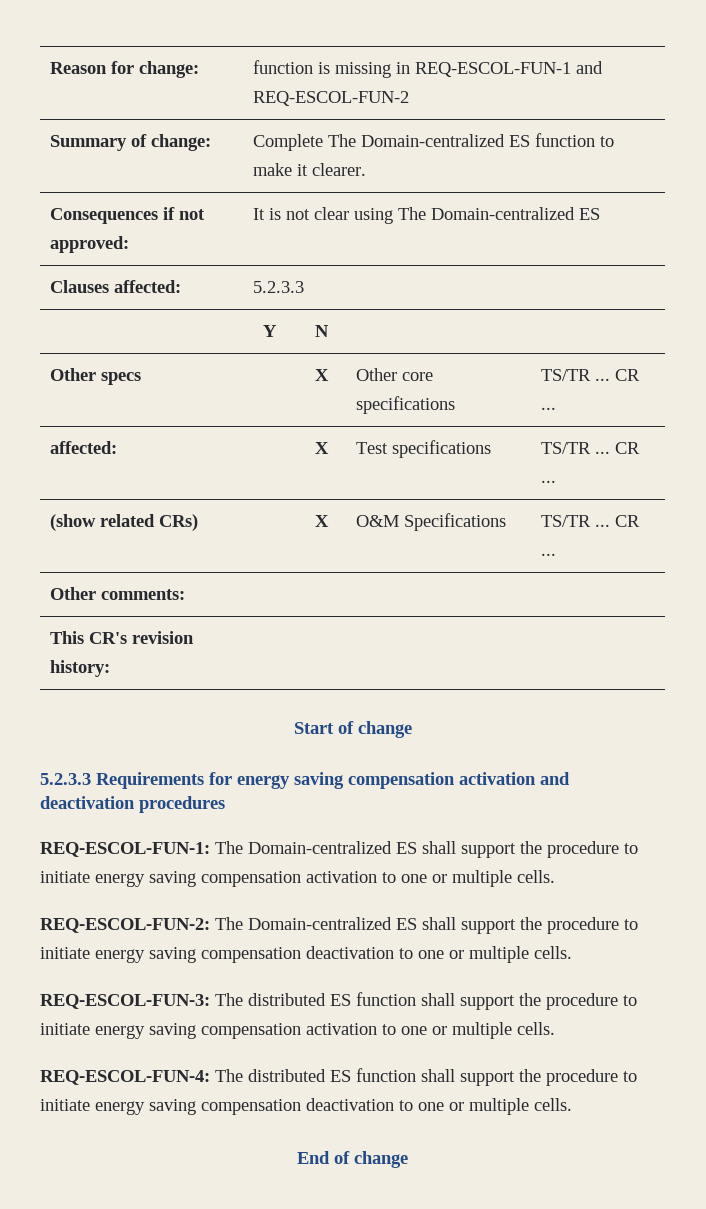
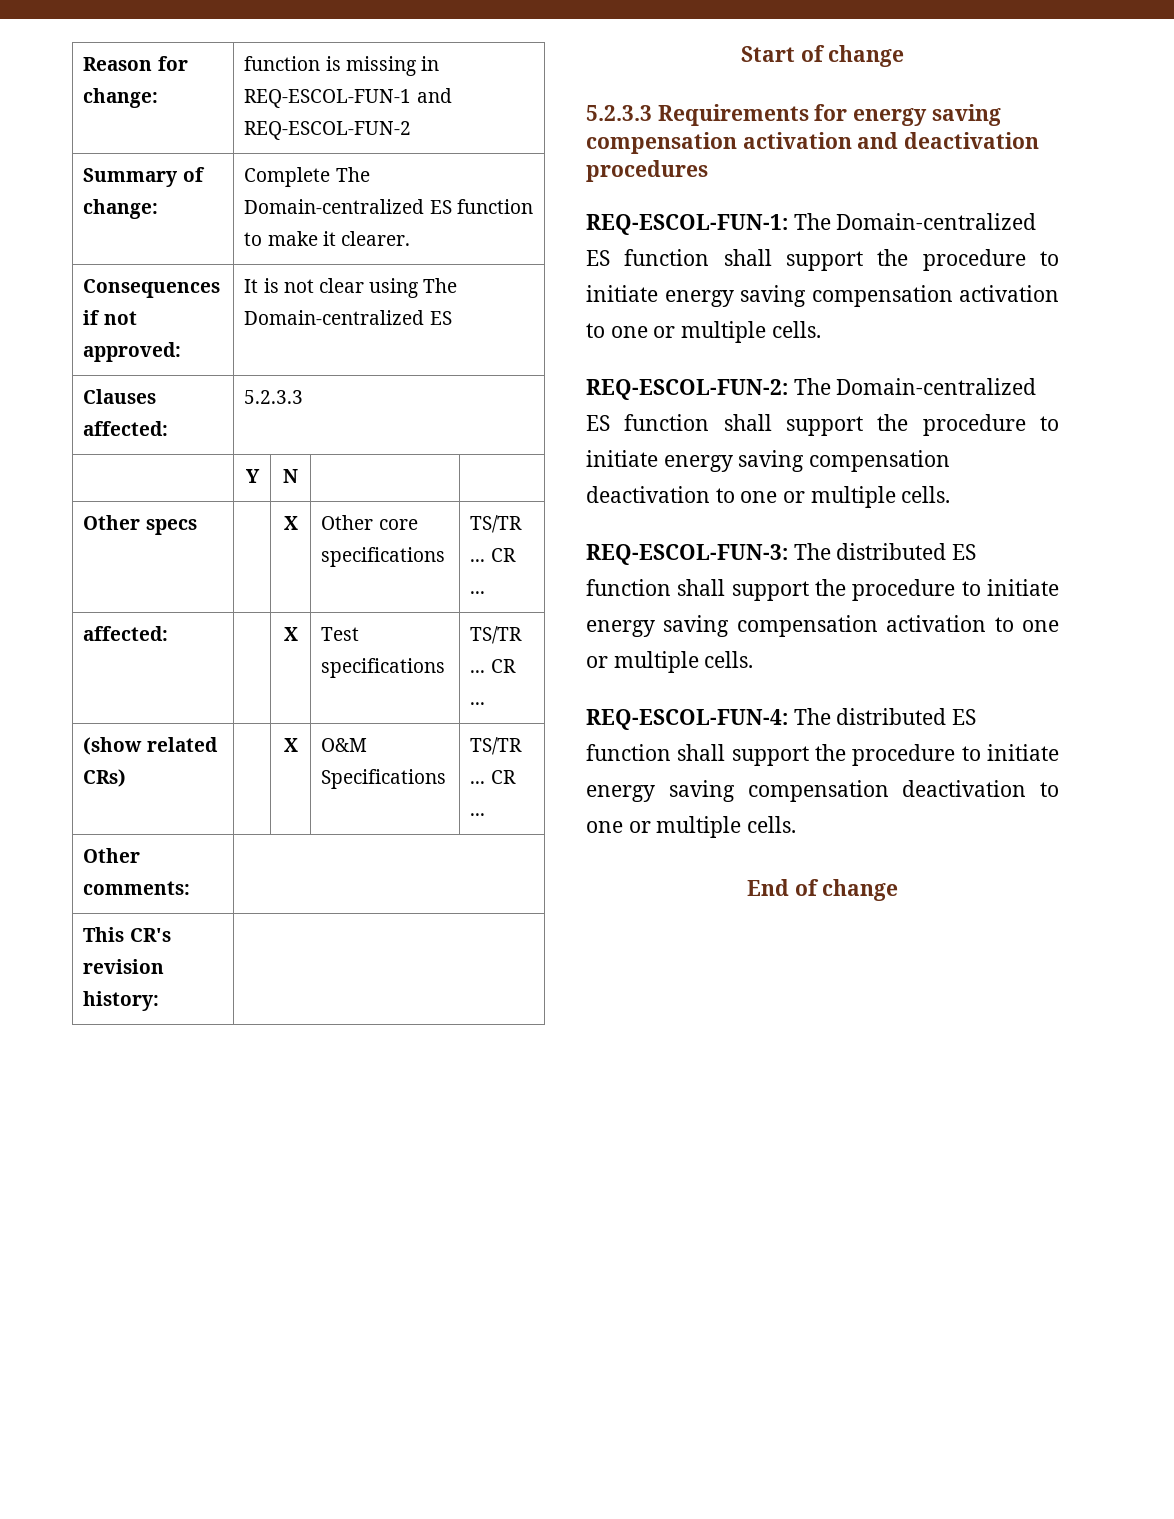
- REQ-ESCOL-FUN-1: The Domain-centralized ES shall support the procedure to initiate energy saving compensation activation to one or multiple cells.
+ REQ-ESCOL-FUN-1: The Domain-centralized ES function shall support the procedure to initiate energy saving compensation activation to one or multiple cells.
- REQ-ESCOL-FUN-2: The Domain-centralized ES shall support the procedure to initiate energy saving compensation deactivation to one or multiple cells.
+ REQ-ESCOL-FUN-2: The Domain-centralized ES function shall support the procedure to initiate energy saving compensation deactivation to one or multiple cells.

